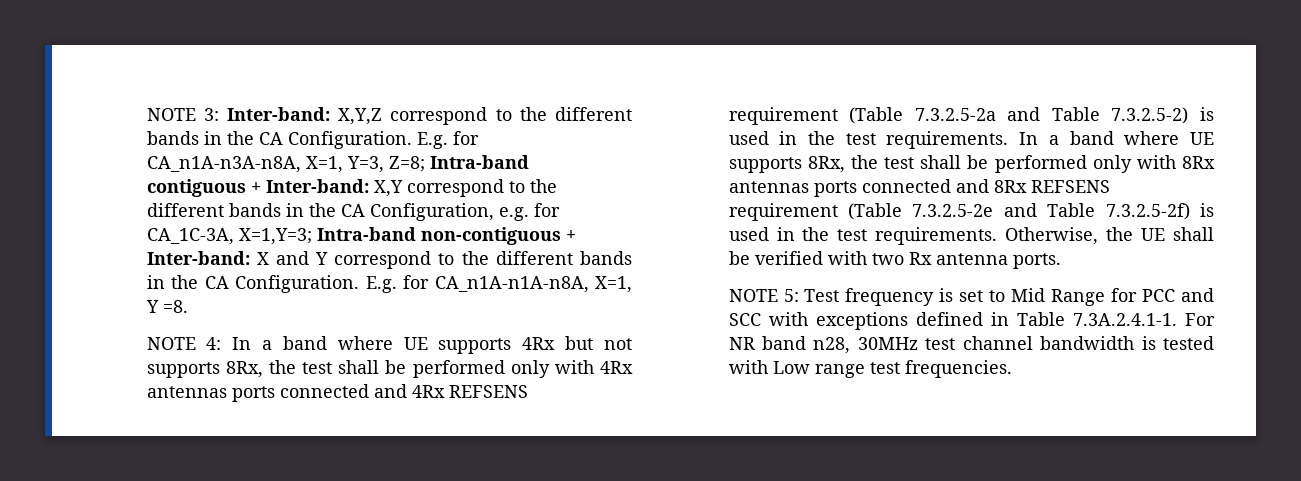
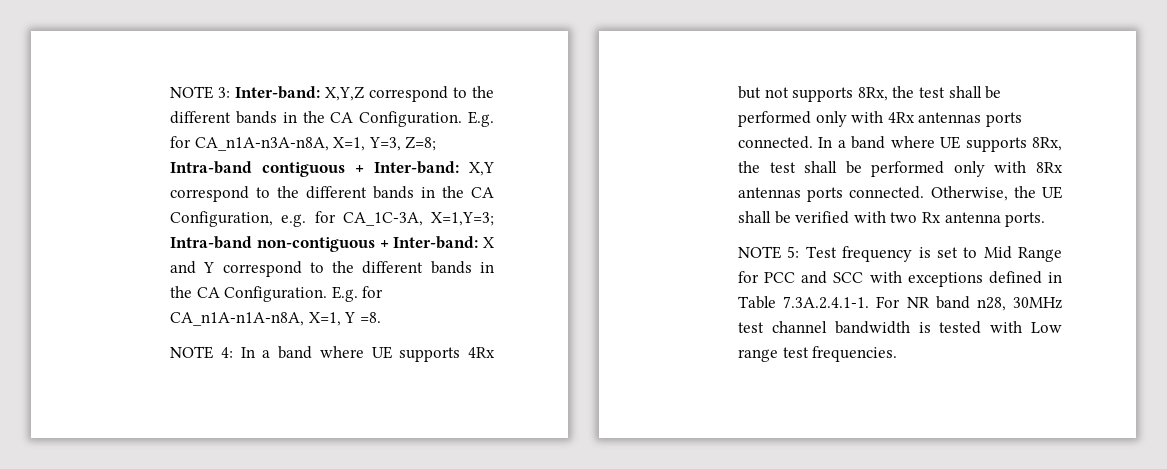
- NOTE 4: In a band where UE supports 4Rx but not supports 8Rx, the test shall be performed only with 4Rx antennas ports connected and 4Rx REFSENS requirement (Table 7.3.2.5-2a and Table 7.3.2.5-2) is used in the test requirements.
+ NOTE 4: In a band where UE supports 4Rx but not supports 8Rx, the test shall be performed only with 4Rx antennas ports connected.
- In a band where UE supports 8Rx, the test shall be performed only with 8Rx antennas ports connected and 8Rx REFSENS requirement (Table 7.3.2.5-2e and Table 7.3.2.5-2f) is used in the test requirements.
+ In a band where UE supports 8Rx, the test shall be performed only with 8Rx antennas ports connected.

